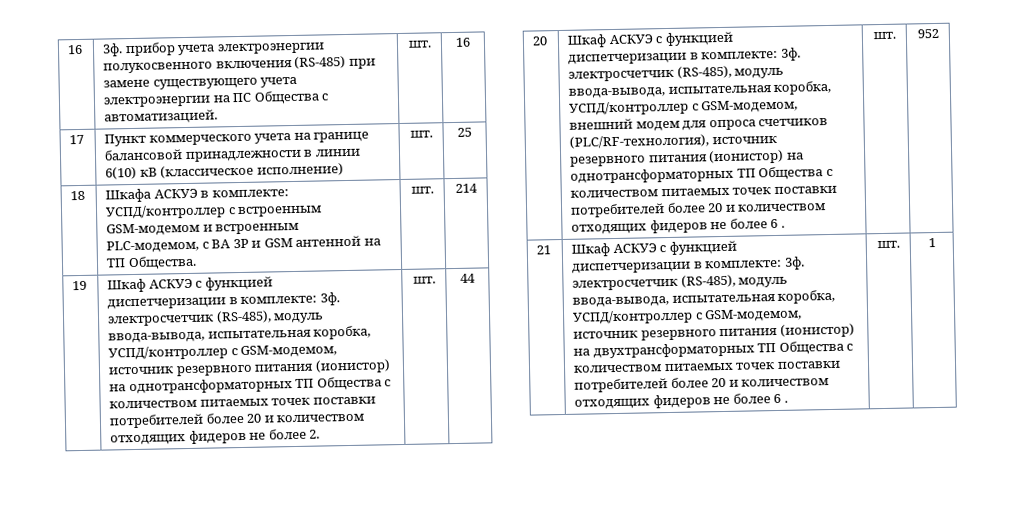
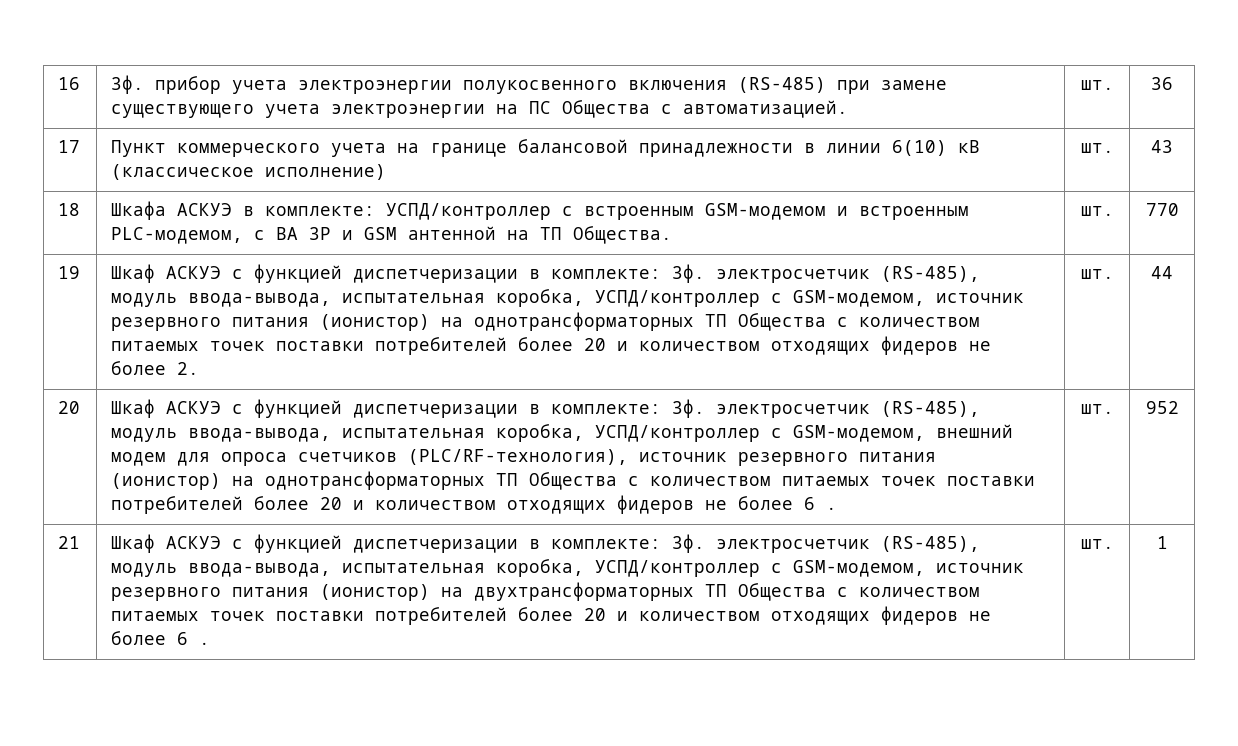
- 16 | 3ф. прибор учета электроэнергии полукосвенного включения (RS-485) при замене существующего учета электроэнергии на ПС Общества с автоматизацией. | шт. | 16
+ 16 | 3ф. прибор учета электроэнергии полукосвенного включения (RS-485) при замене существующего учета электроэнергии на ПС Общества с автоматизацией. | шт. | 36
- 17 | Пункт коммерческого учета на границе балансовой принадлежности в линии 6(10) кВ (классическое исполнение) | шт. | 25
+ 17 | Пункт коммерческого учета на границе балансовой принадлежности в линии 6(10) кВ (классическое исполнение) | шт. | 43
- 18 | Шкафа АСКУЭ в комплекте: УСПД/контроллер с встроенным GSM-модемом и встроенным PLC-модемом, с ВА 3Р и GSM антенной на ТП Общества. | шт. | 214
+ 18 | Шкафа АСКУЭ в комплекте: УСПД/контроллер с встроенным GSM-модемом и встроенным PLC-модемом, с ВА 3Р и GSM антенной на ТП Общества. | шт. | 770

